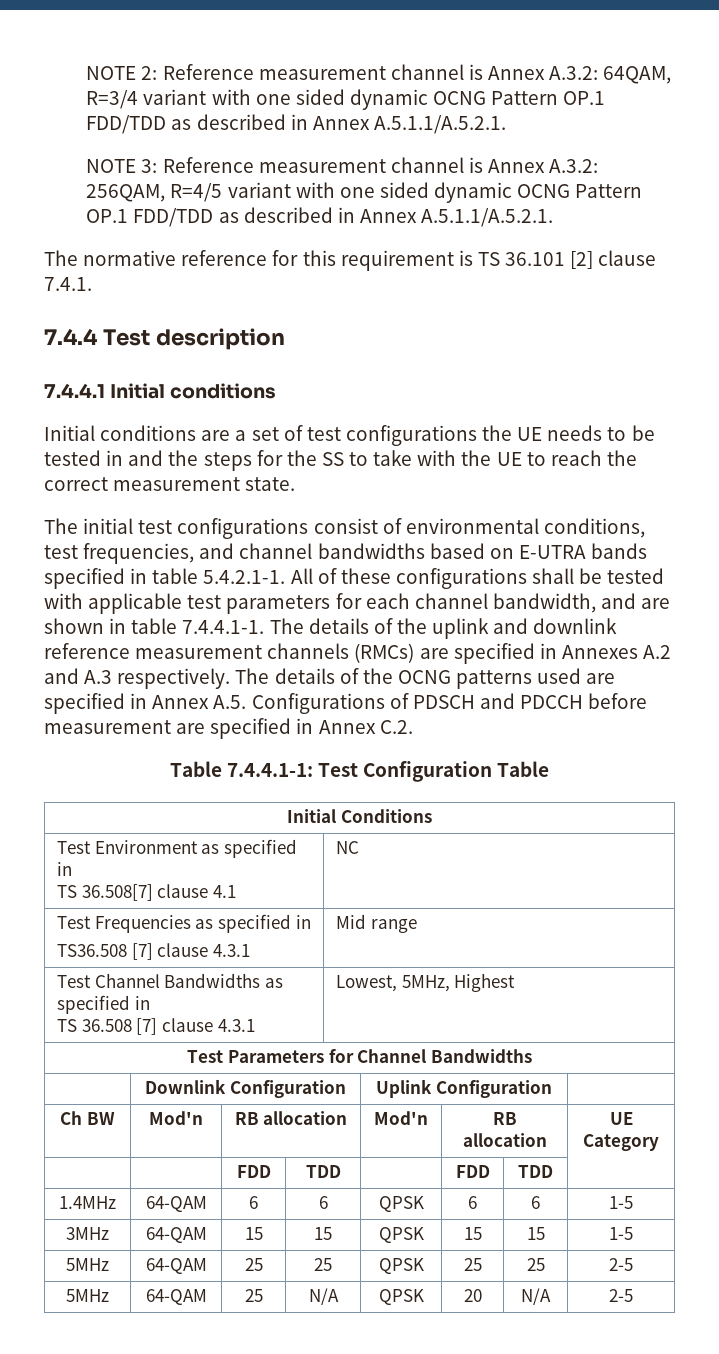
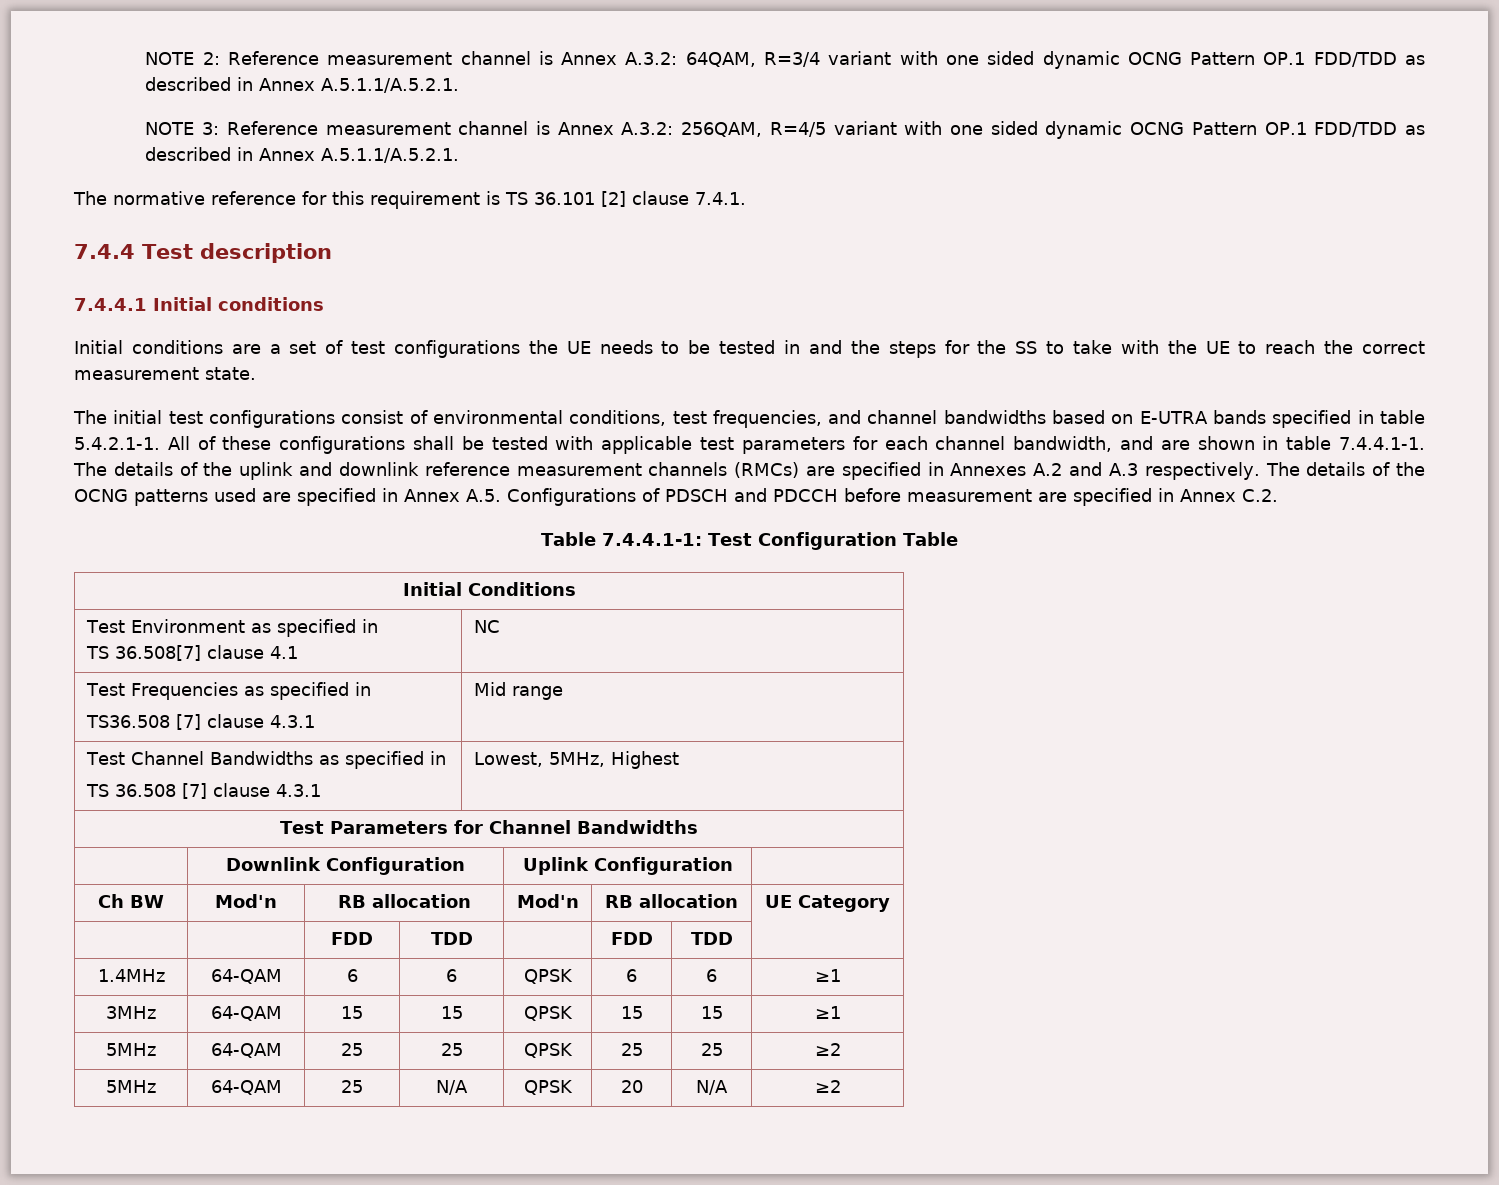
- 1.4MHz | 64-QAM | 6 | 6 | QPSK | 6 | 6 | 1-5
+ 1.4MHz | 64-QAM | 6 | 6 | QPSK | 6 | 6 | ≥1
- 3MHz | 64-QAM | 15 | 15 | QPSK | 15 | 15 | 1-5
+ 3MHz | 64-QAM | 15 | 15 | QPSK | 15 | 15 | ≥1
- 5MHz | 64-QAM | 25 | 25 | QPSK | 25 | 25 | 2-5
+ 5MHz | 64-QAM | 25 | 25 | QPSK | 25 | 25 | ≥2
- 5MHz | 64-QAM | 25 | N/A | QPSK | 20 | N/A | 2-5
+ 5MHz | 64-QAM | 25 | N/A | QPSK | 20 | N/A | ≥2

